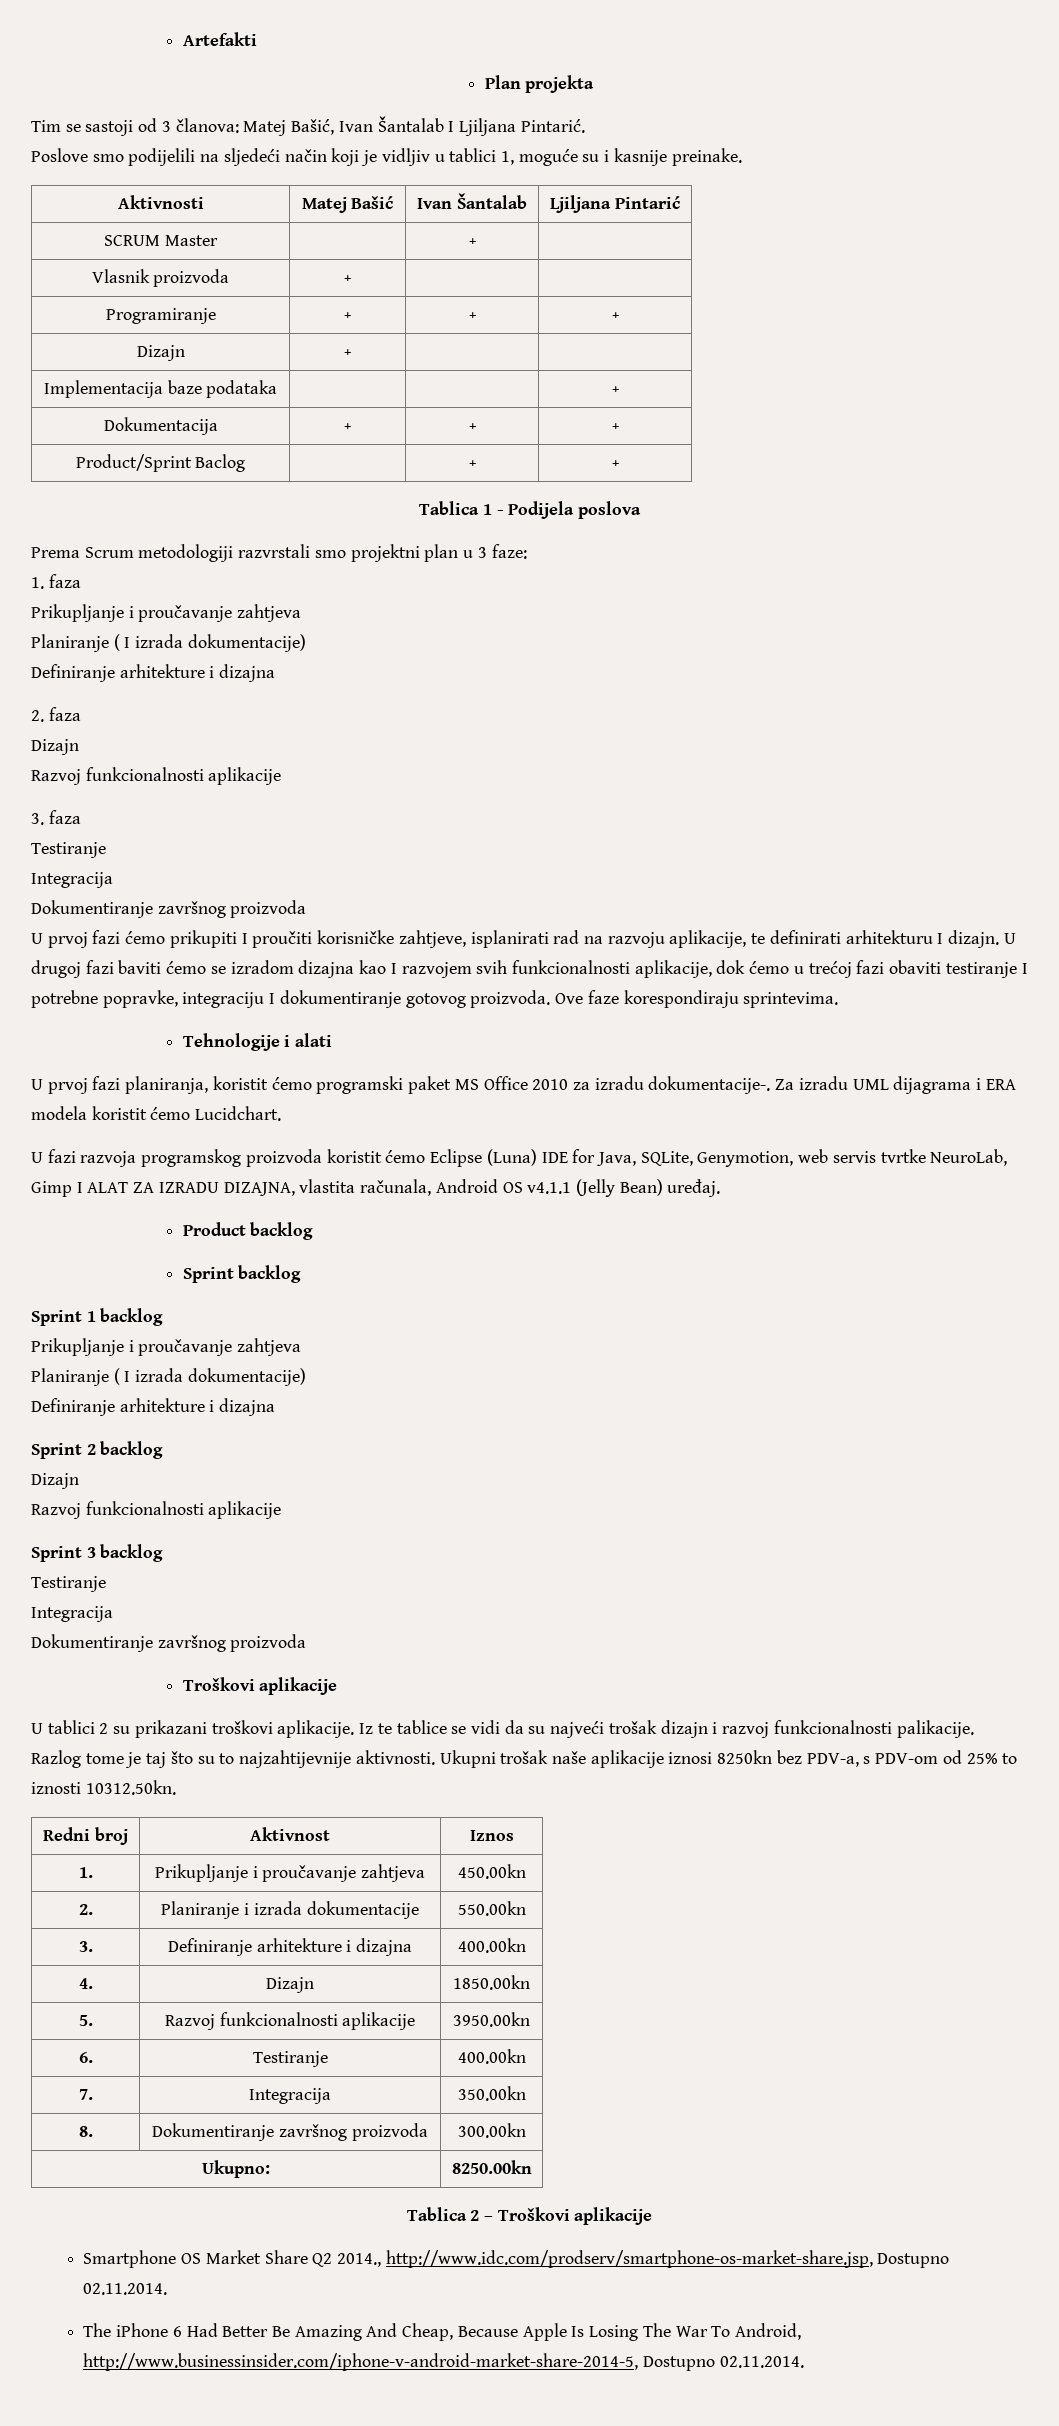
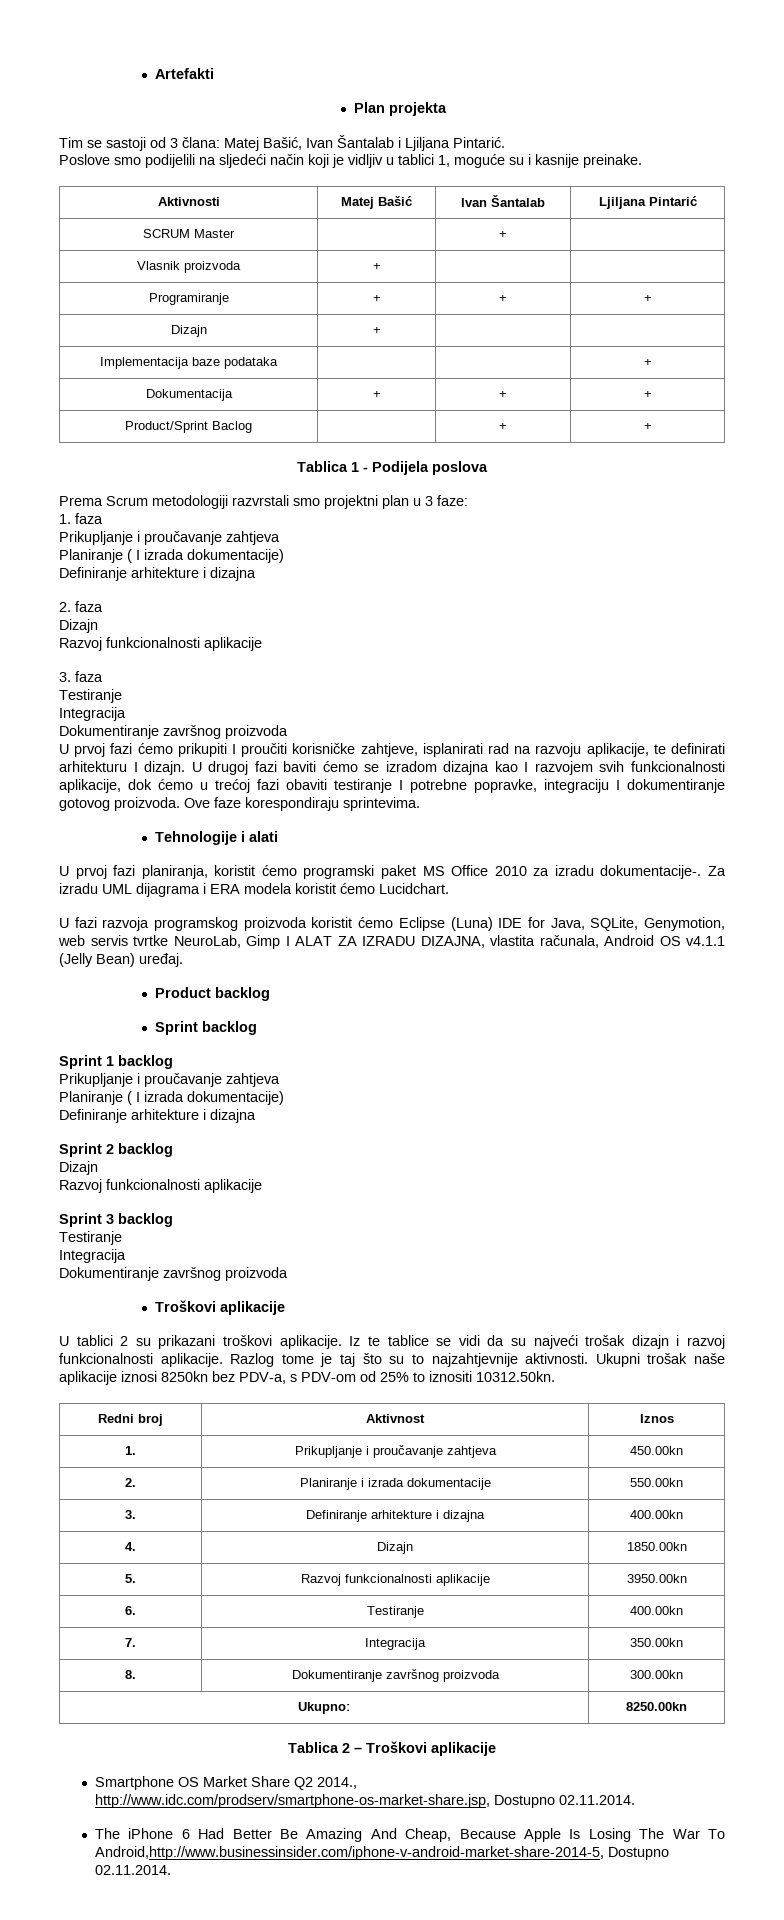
- Tim se sastoji od 3 članova: Matej Bašić, Ivan Šantalab I Ljiljana Pintarić.
+ Tim se sastoji od 3 člana: Matej Bašić, Ivan Šantalab i Ljiljana Pintarić.
- Iz te tablice se vidi da su najveći trošak dizajn i razvoj funkcionalnosti palikacije.
+ Iz te tablice se vidi da su najveći trošak dizajn i razvoj funkcionalnosti aplikacije.
- Razlog tome je taj što su to najzahtijevnije aktivnosti.
+ Razlog tome je taj što su to najzahtjevnije aktivnosti.
- Ukupni trošak naše aplikacije iznosi 8250kn bez PDV-a, s PDV-om od 25% to iznosti 10312.50kn.
+ Ukupni trošak naše aplikacije iznosi 8250kn bez PDV-a, s PDV-om od 25% to iznositi 10312.50kn.
- The iPhone 6 Had Better Be Amazing And Cheap, Because Apple Is Losing The War To Android, http://www.businessinsider.com/iphone-v-android-market-share-2014-5, Dostupno 02.11.2014.
+ The iPhone 6 Had Better Be Amazing And Cheap, Because Apple Is Losing The War To Android,http://www.businessinsider.com/iphone-v-android-market-share-2014-5, Dostupno 02.11.2014.

